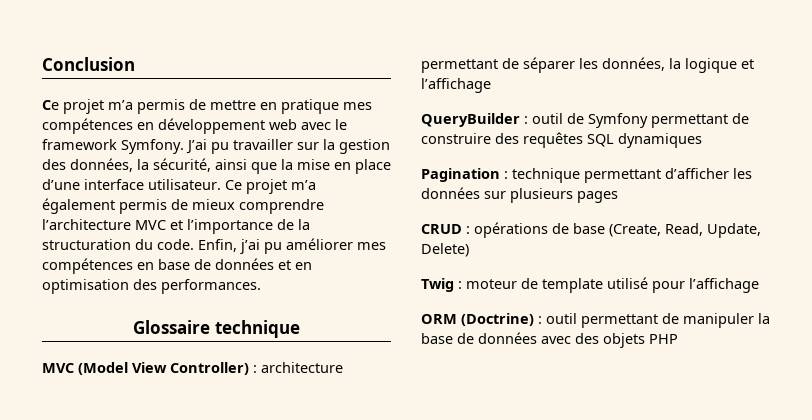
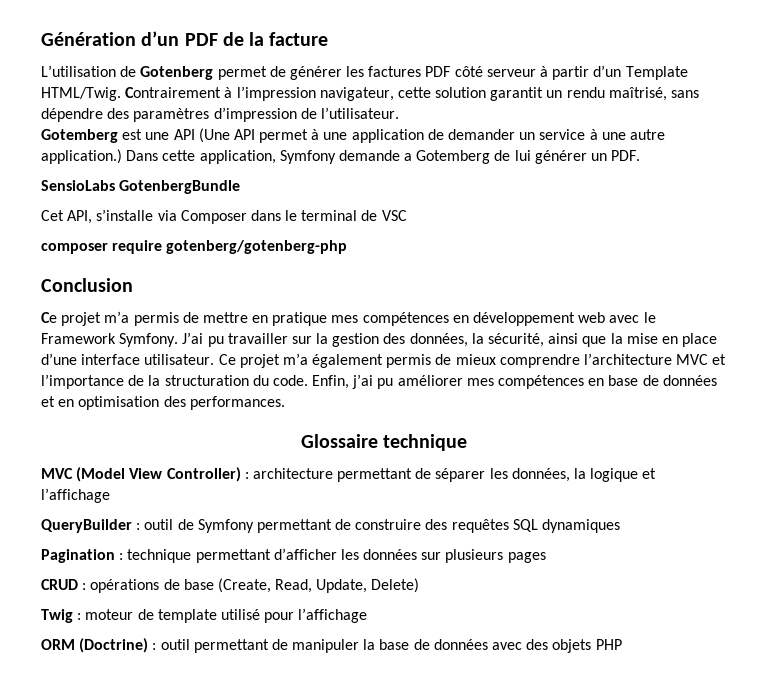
+ Génération d’un PDF de la facture
+ L’utilisation de Gotenberg permet de générer les factures PDF côté serveur à partir d’un Template HTML/Twig. Contrairement à l’impression navigateur, cette solution garantit un rendu maîtrisé, sans dépendre des paramètres d’impression de l’utilisateur.
+ Gotemberg est une API (Une API permet à une application de demander un service à une autre application.) Dans cette application, Symfony demande a Gotemberg de lui générer un PDF.
+ SensioLabs GotenbergBundle
+ Cet API, s’installe via Composer dans le terminal de VSC
+ composer require gotenberg/gotenberg-php
- Ce projet m’a permis de mettre en pratique mes compétences en développement web avec le framework Symfony.
+ Ce projet m’a permis de mettre en pratique mes compétences en développement web avec le Framework Symfony.

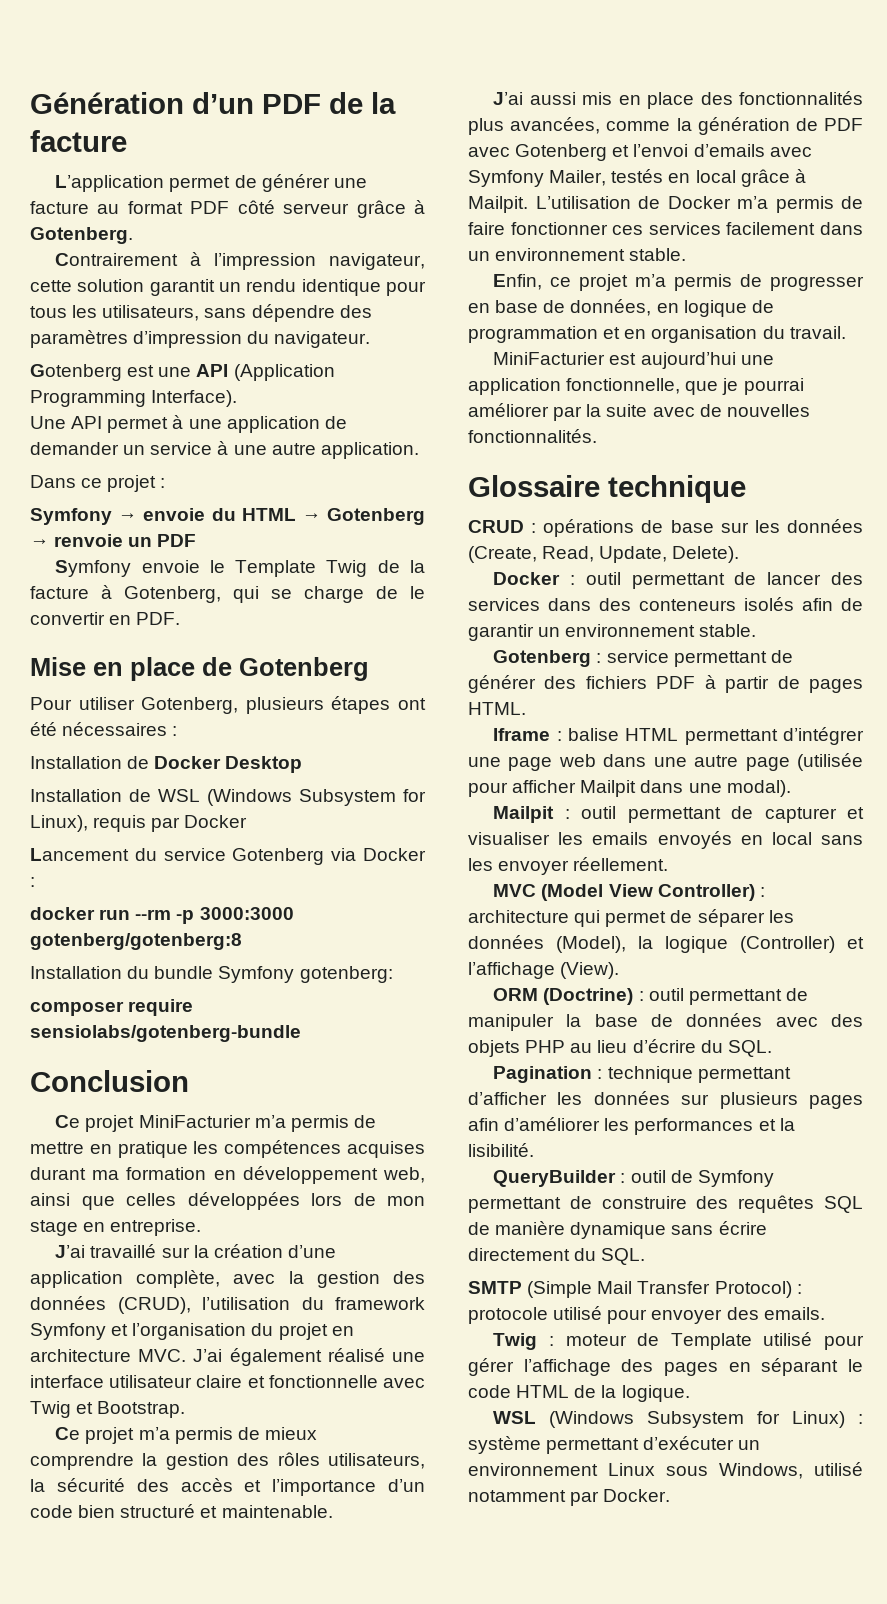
- L’utilisation de Gotenberg permet de générer les factures PDF côté serveur à partir d’un Template HTML/Twig. Contrairement à l’impression navigateur, cette solution garantit un rendu maîtrisé, sans dépendre des paramètres d’impression de l’utilisateur.
- Gotemberg est une API (Une API permet à une application de demander un service à une autre application.) Dans cette application, Symfony demande a Gotemberg de lui générer un PDF.
- SensioLabs GotenbergBundle
- Cet API, s’installe via Composer dans le terminal de VSC
+ L’application permet de générer une facture au format PDF côté serveur grâce à Gotenberg.
+ Contrairement à l’impression navigateur, cette solution garantit un rendu identique pour tous les utilisateurs, sans dépendre des paramètres d’impression du navigateur.
+ Gotenberg est une API (Application Programming Interface).
+ Une API permet à une application de demander un service à une autre application.
+ Dans ce projet :
+ Symfony → envoie du HTML → Gotenberg → renvoie un PDF
+ Symfony envoie le Template Twig de la facture à Gotenberg, qui se charge de le convertir en PDF.
+ Mise en place de Gotenberg
+ Pour utiliser Gotenberg, plusieurs étapes ont été nécessaires :
+ Installation de Docker Desktop
+ Installation de WSL (Windows Subsystem for Linux), requis par Docker
+ Lancement du service Gotenberg via Docker :
+ docker run --rm -p 3000:3000 gotenberg/gotenberg:8
+ Installation du bundle Symfony gotenberg:
- composer require gotenberg/gotenberg-php
+ composer require sensiolabs/gotenberg-bundle
+ Ce projet MiniFacturier m’a permis de mettre en pratique les compétences acquises durant ma formation en développement web, ainsi que celles développées lors de mon stage en entreprise.
+ J’ai travaillé sur la création d’une application complète, avec la gestion des données (CRUD), l’utilisation du framework Symfony et l’organisation du projet en architecture MVC. J’ai également réalisé une interface utilisateur claire et fonctionnelle avec Twig et Bootstrap.
- Ce projet m’a permis de mettre en pratique mes compétences en développement web avec le Framework Symfony. J’ai pu travailler sur la gestion des données, la sécurité, ainsi que la mise en place d’une interface utilisateur. Ce projet m’a également permis de mieux comprendre l’architecture MVC et l’importance de la structuration du code. Enfin, j’ai pu améliorer mes compétences en base de données et en optimisation des performances.
+ Ce projet m’a permis de mieux comprendre la gestion des rôles utilisateurs, la sécurité des accès et l’importance d’un code bien structuré et maintenable.
+ J’ai aussi mis en place des fonctionnalités plus avancées, comme la génération de PDF avec Gotenberg et l’envoi d’emails avec Symfony Mailer, testés en local grâce à Mailpit. L’utilisation de Docker m’a permis de faire fonctionner ces services facilement dans un environnement stable.
+ Enfin, ce projet m’a permis de progresser en base de données, en logique de programmation et en organisation du travail.
+ MiniFacturier est aujourd’hui une application fonctionnelle, que je pourrai améliorer par la suite avec de nouvelles fonctionnalités.
  Glossaire technique
+ CRUD : opérations de base sur les données (Create, Read, Update, Delete).
+ Docker : outil permettant de lancer des services dans des conteneurs isolés afin de garantir un environnement stable.
+ Gotenberg : service permettant de générer des fichiers PDF à partir de pages HTML.
+ Iframe : balise HTML permettant d’intégrer une page web dans une autre page (utilisée pour afficher Mailpit dans une modal).
+ Mailpit : outil permettant de capturer et visualiser les emails envoyés en local sans les envoyer réellement.
- MVC (Model View Controller) : architecture permettant de séparer les données, la logique et l’affichage
- QueryBuilder : outil de Symfony permettant de construire des requêtes SQL dynamiques
- Pagination : technique permettant d’afficher les données sur plusieurs pages
- CRUD : opérations de base (Create, Read, Update, Delete)
- Twig : moteur de template utilisé pour l’affichage
+ MVC (Model View Controller) : architecture qui permet de séparer les données (Model), la logique (Controller) et l’affichage (View).
- ORM (Doctrine) : outil permettant de manipuler la base de données avec des objets PHP
+ ORM (Doctrine) : outil permettant de manipuler la base de données avec des objets PHP au lieu d’écrire du SQL.
+ Pagination : technique permettant d’afficher les données sur plusieurs pages afin d’améliorer les performances et la lisibilité.
+ QueryBuilder : outil de Symfony permettant de construire des requêtes SQL de manière dynamique sans écrire directement du SQL.
+ SMTP (Simple Mail Transfer Protocol) : protocole utilisé pour envoyer des emails.
+ Twig : moteur de Template utilisé pour gérer l’affichage des pages en séparant le code HTML de la logique.
+ WSL (Windows Subsystem for Linux) : système permettant d’exécuter un environnement Linux sous Windows, utilisé notamment par Docker.

